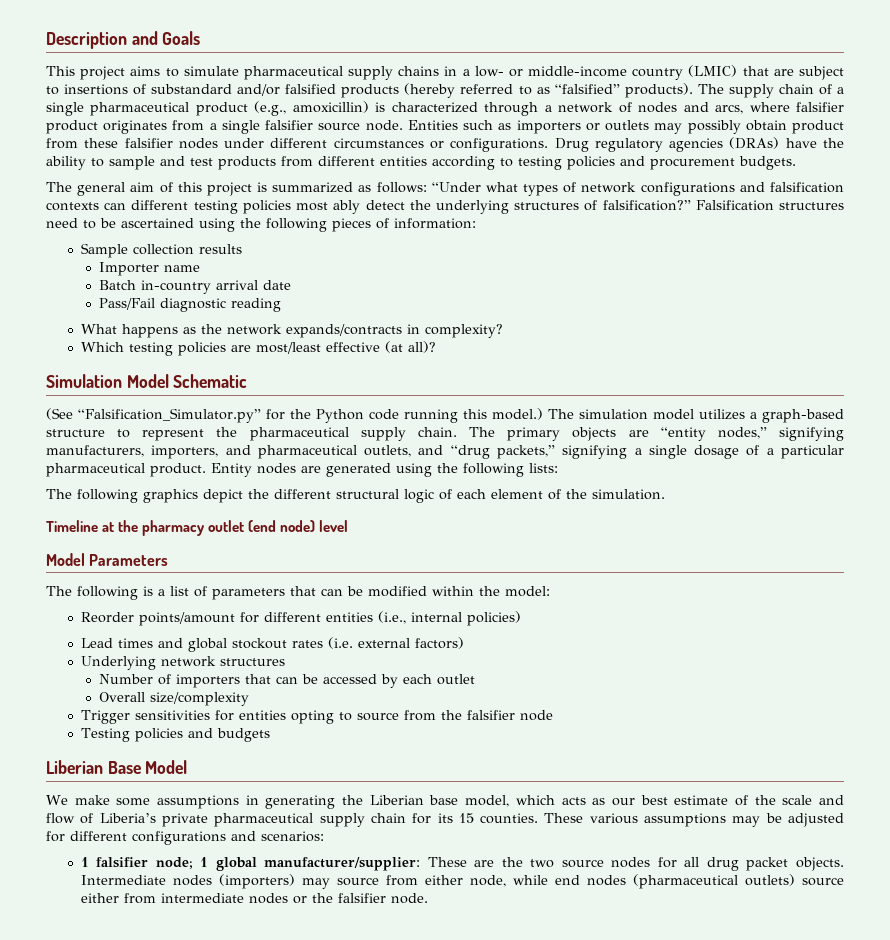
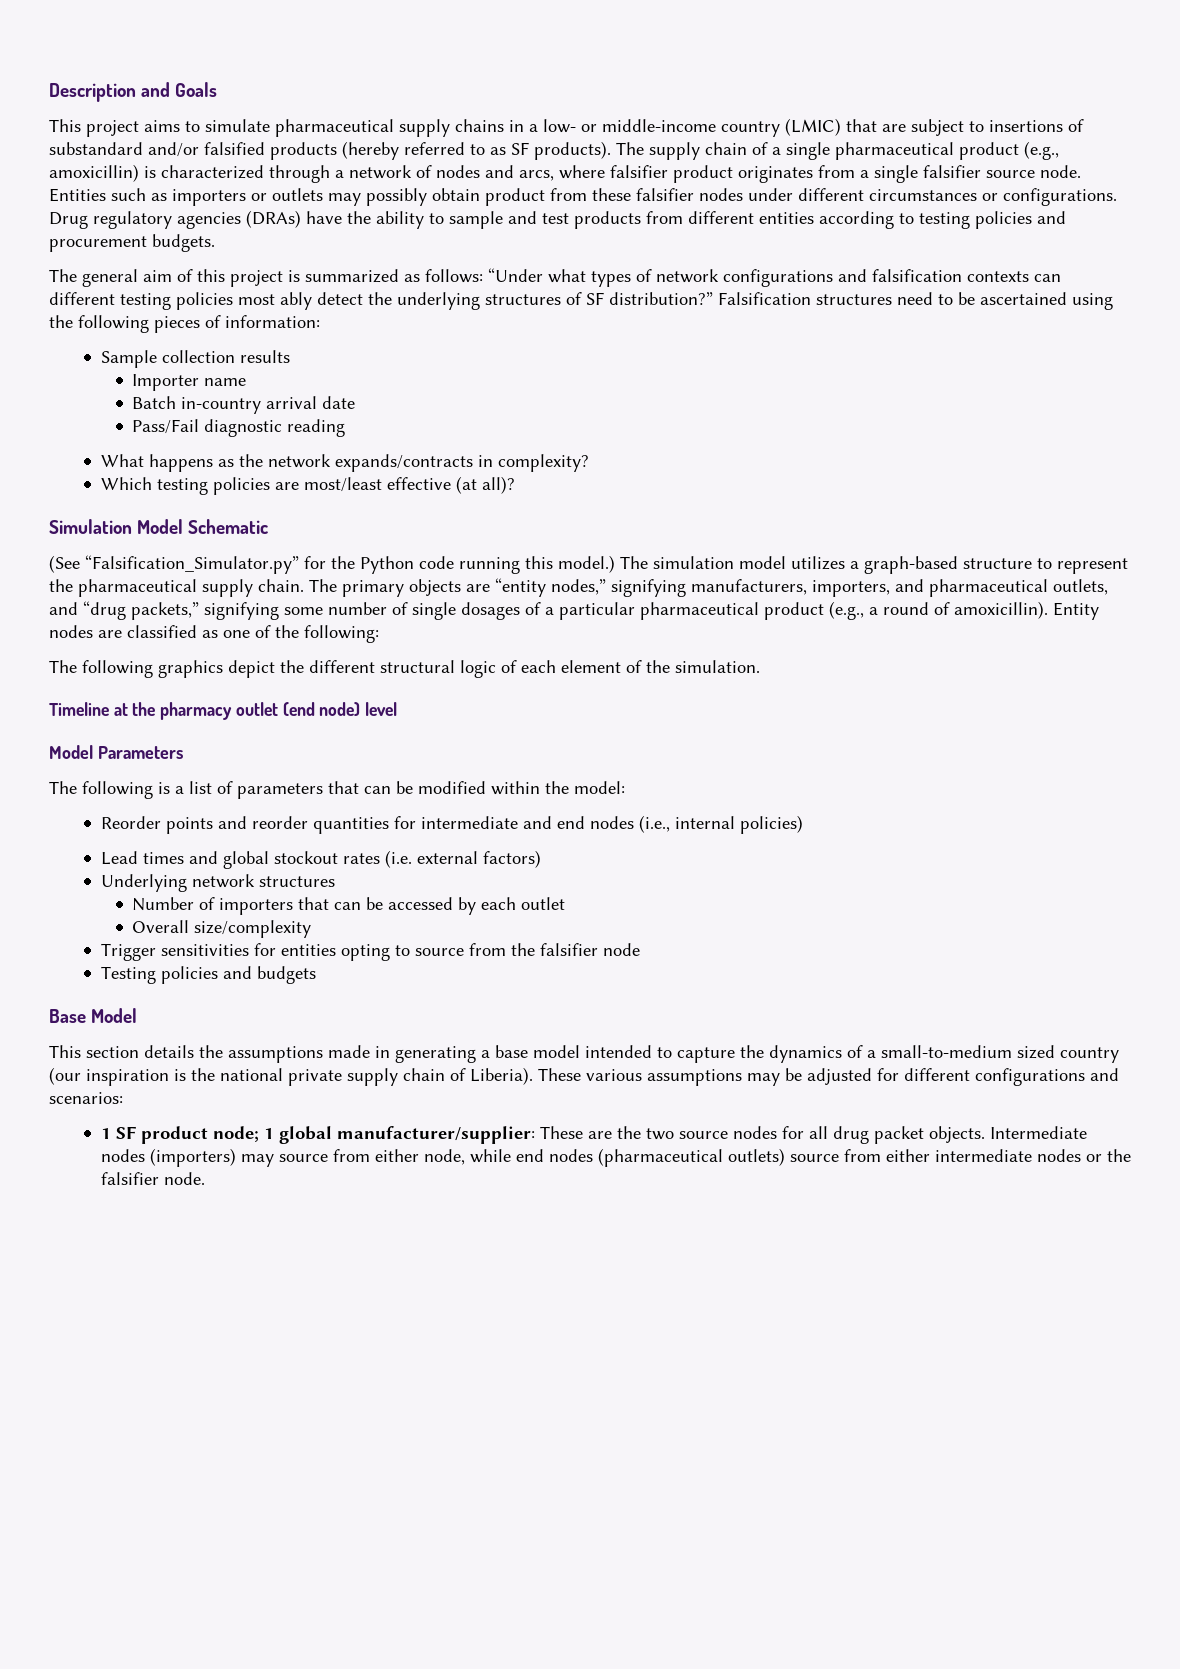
- This project aims to simulate pharmaceutical supply chains in a low- or middle-income country (LMIC) that are subject to insertions of substandard and/or falsified products (hereby referred to as “falsified” products).
+ This project aims to simulate pharmaceutical supply chains in a low- or middle-income country (LMIC) that are subject to insertions of substandard and/or falsified products (hereby referred to as SF products).
- The general aim of this project is summarized as follows: “Under what types of network configurations and falsification contexts can different testing policies most ably detect the underlying structures of falsification?”
+ The general aim of this project is summarized as follows: “Under what types of network configurations and falsification contexts can different testing policies most ably detect the underlying structures of SF distribution?”
- The primary objects are “entity nodes,” signifying manufacturers, importers, and pharmaceutical outlets, and “drug packets,” signifying a single dosage of a particular pharmaceutical product. Entity nodes are generated using the following lists:
+ The primary objects are “entity nodes,” signifying manufacturers, importers, and pharmaceutical outlets, and “drug packets,” signifying some number of single dosages of a particular pharmaceutical product (e.g., a round of amoxicillin). Entity nodes are classified as one of the following:
- Reorder points/amount for different entities (i.e., internal policies)
+ Reorder points and reorder quantities for intermediate and end nodes (i.e., internal policies)
- Liberian Base Model
+ Base Model
- We make some assumptions in generating the Liberian base model, which acts as our best estimate of the scale and flow of Liberia’s private pharmaceutical supply chain for its 15 counties.
+ This section details the assumptions made in generating a base model intended to capture the dynamics of a small-to-medium sized country (our inspiration is the national private supply chain of Liberia).
- 1 falsifier node; 1 global manufacturer/supplier: These are the two source nodes for all drug packet objects.
+ 1 SF product node; 1 global manufacturer/supplier: These are the two source nodes for all drug packet objects.
- Intermediate nodes (importers) may source from either node, while end nodes (pharmaceutical outlets) source either from intermediate nodes or the falsifier node.
+ Intermediate nodes (importers) may source from either node, while end nodes (pharmaceutical outlets) source from either intermediate nodes or the falsifier node.

